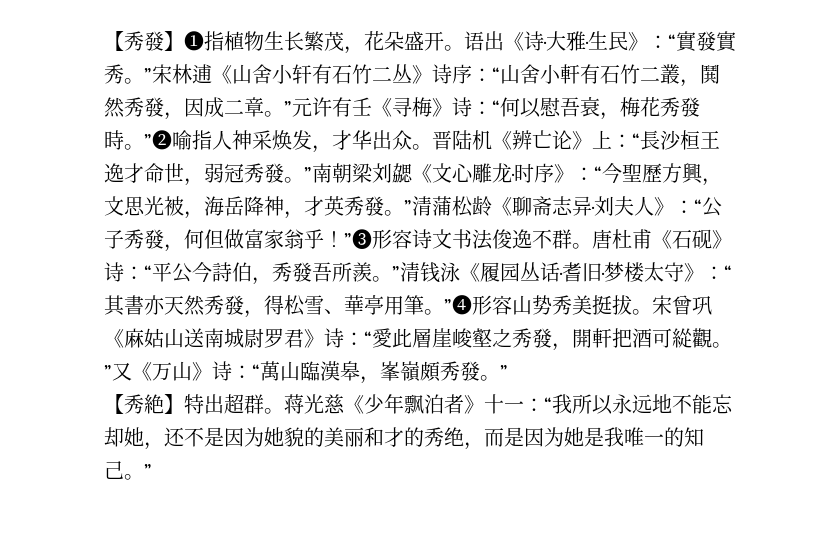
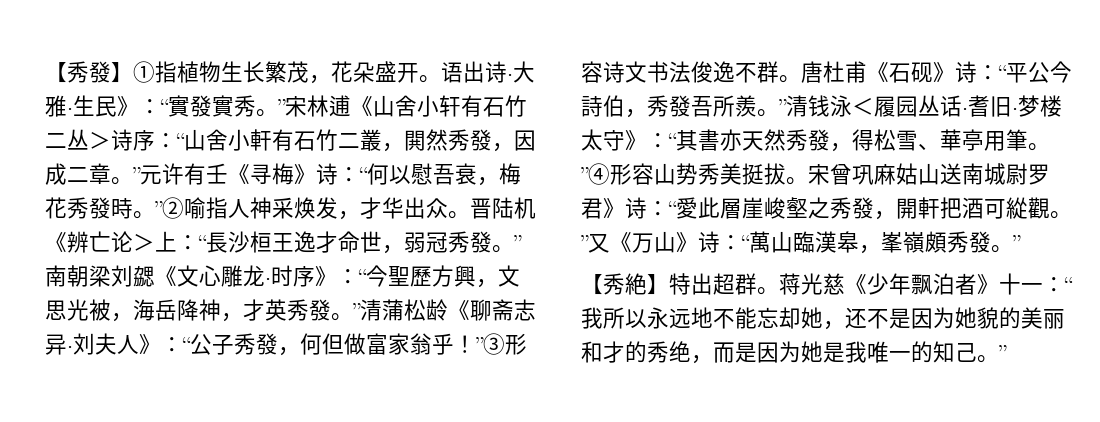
- 【秀發】❶指植物生长繁茂，花朵盛开。
+ 【秀發】①指植物生长繁茂，花朵盛开。
- 语出《诗·大雅·生民》：“實發實秀。”宋林逋《山舍小轩有石竹二丛》诗序：“山舍小軒有石竹二叢，鬨然秀發，因成二章。”元许有壬《寻梅》诗：“何以慰吾衰，梅花秀發時。”❷喻指人神采焕发，才华出众。
+ 语出诗·大雅·生民》：“實發實秀。”宋林逋《山舍小轩有石竹二丛＞诗序：“山舍小軒有石竹二叢，閧然秀發，因成二章。”元许有壬《寻梅》诗：“何以慰吾衰，梅花秀發時。”②喻指人神采焕发，才华出众。
- 晋陆机《辨亡论》上：“長沙桓王逸才命世，弱冠秀發。”南朝梁刘勰《文心雕龙·时序》：“今聖歷方興，文思光被，海岳降神，才英秀發。”清蒲松龄《聊斋志异·刘夫人》：“公子秀發，何但做富家翁乎！”❸形容诗文书法俊逸不群。
+ 晋陆机《辨亡论＞上：“長沙桓王逸才命世，弱冠秀發。”南朝梁刘勰《文心雕龙·时序》：“今聖歷方興，文思光被，海岳降神，才英秀發。”清蒲松龄《聊斋志异·刘夫人》：“公子秀發，何但做富家翁乎！”③形容诗文书法俊逸不群。
- 唐杜甫《石砚》诗：“平公今詩伯，秀發吾所羨。”清钱泳《履园丛话·耆旧·梦楼太守》：“其書亦天然秀發，得松雪、華亭用筆。”❹形容山势秀美挺拔。
+ 唐杜甫《石砚》诗：“平公今詩伯，秀發吾所羨。”清钱泳＜履园丛话·耆旧·梦楼太守》：“其書亦天然秀發，得松雪、華亭用筆。”④形容山势秀美挺拔。
- 宋曾巩《麻姑山送南城尉罗君》诗：“愛此層崖峻壑之秀發，開軒把酒可緃觀。”又《万山》诗：“萬山臨漢皋，峯嶺頗秀發。”
+ 宋曾巩麻姑山送南城尉罗君》诗：“愛此層崖峻壑之秀發，開軒把酒可緃觀。”又《万山》诗：“萬山臨漢皋，峯嶺頗秀發。”

